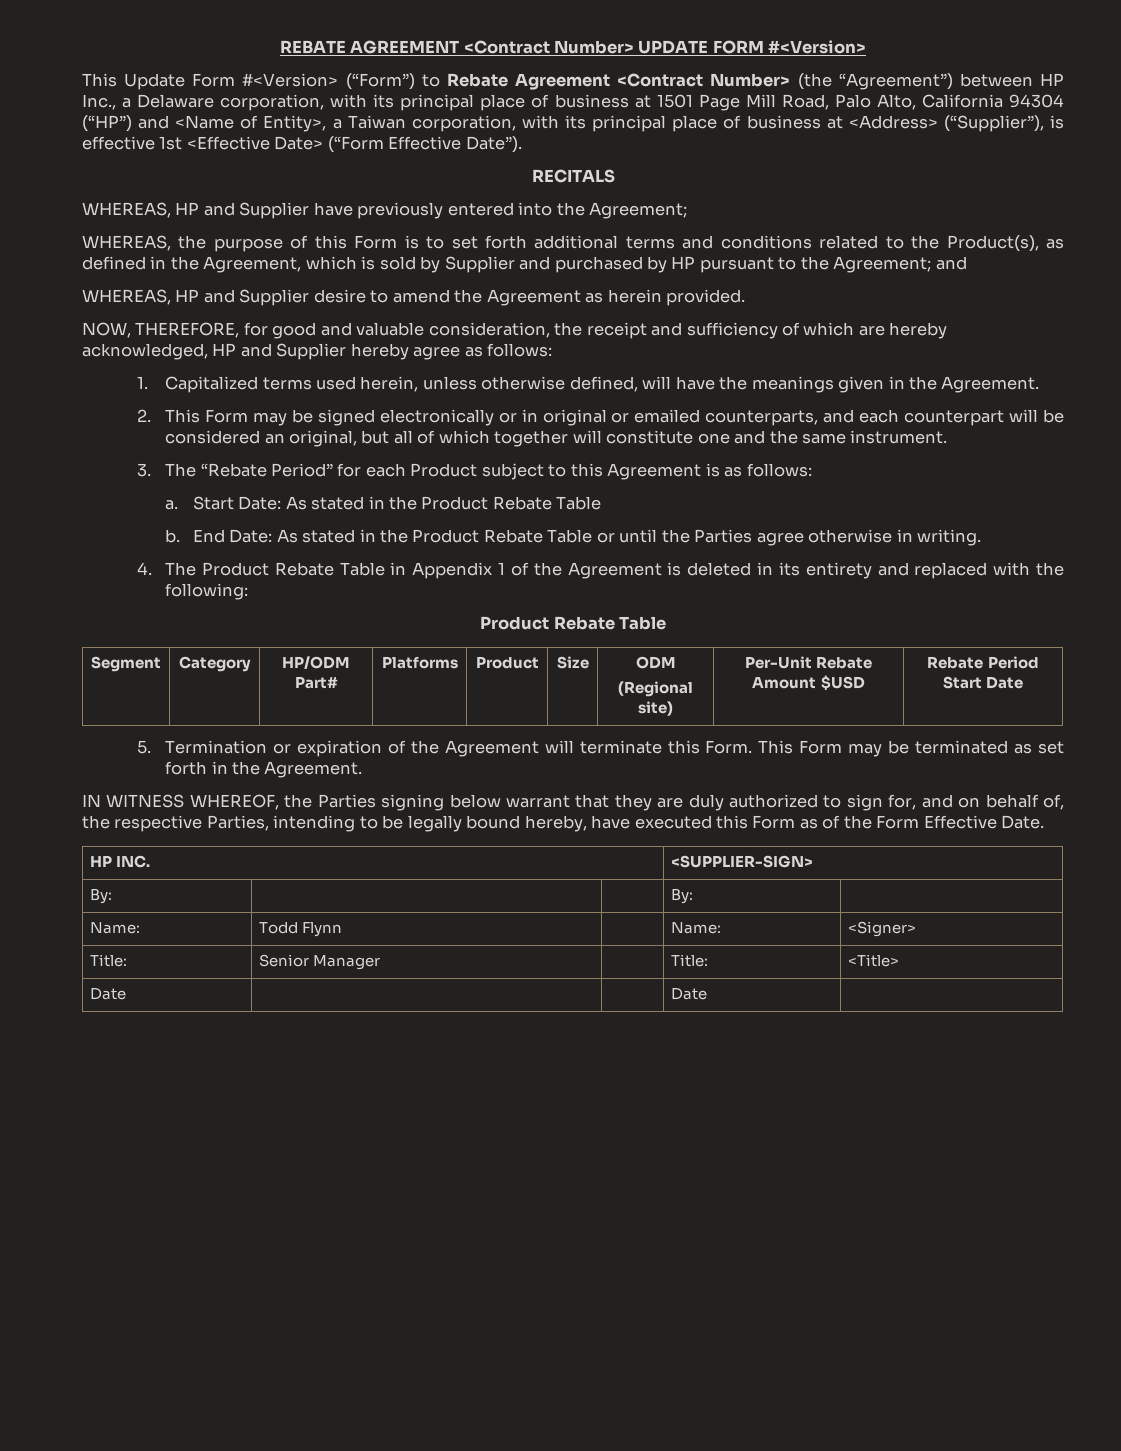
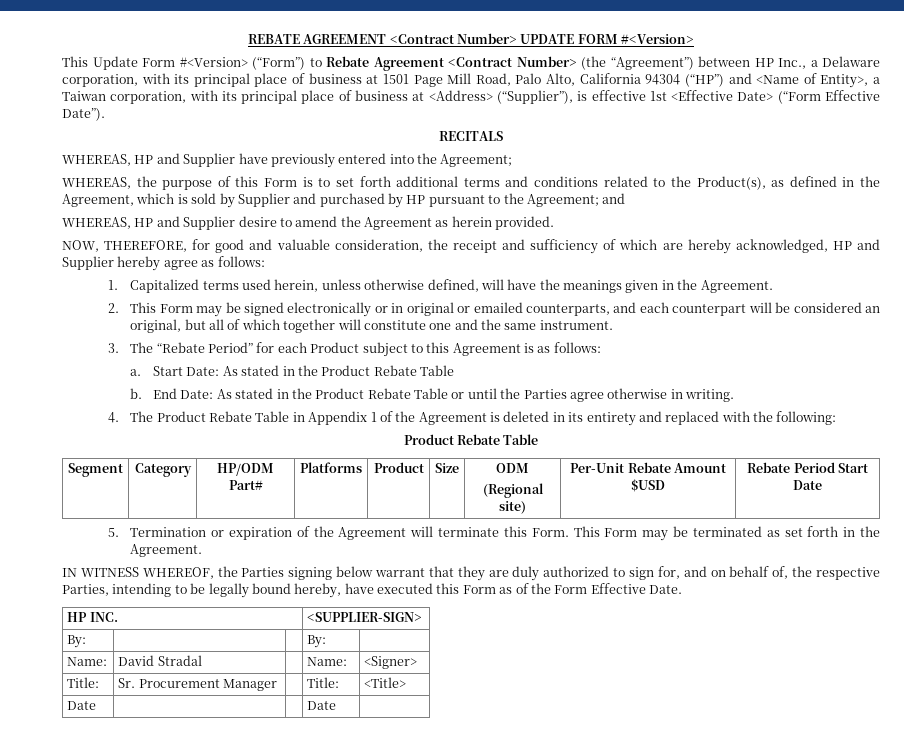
- Name: | Todd Flynn | | Name: | <Signer>
+ Name: | David Stradal | | Name: | <Signer>
- Title: | Senior Manager | | Title: | <Title>
+ Title: | Sr. Procurement Manager | | Title: | <Title>

